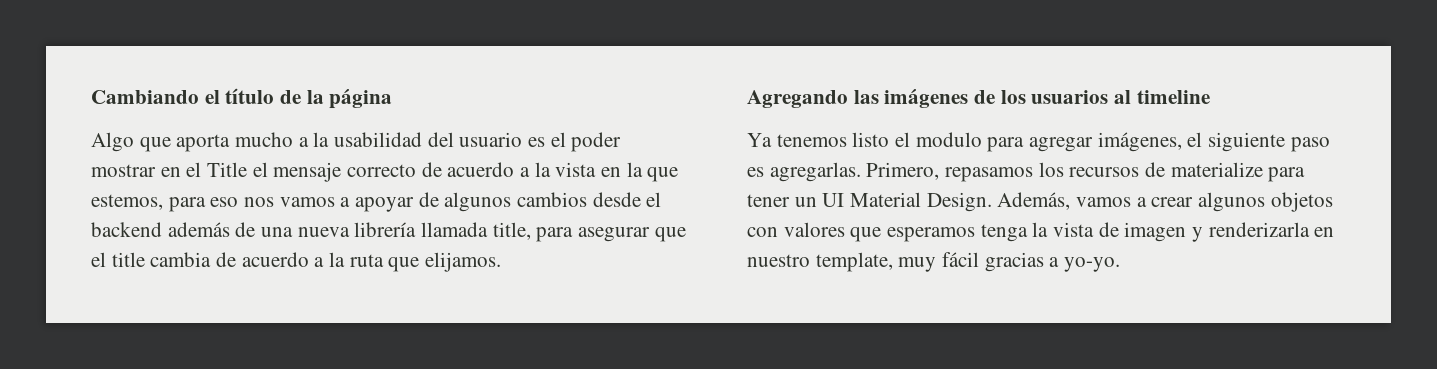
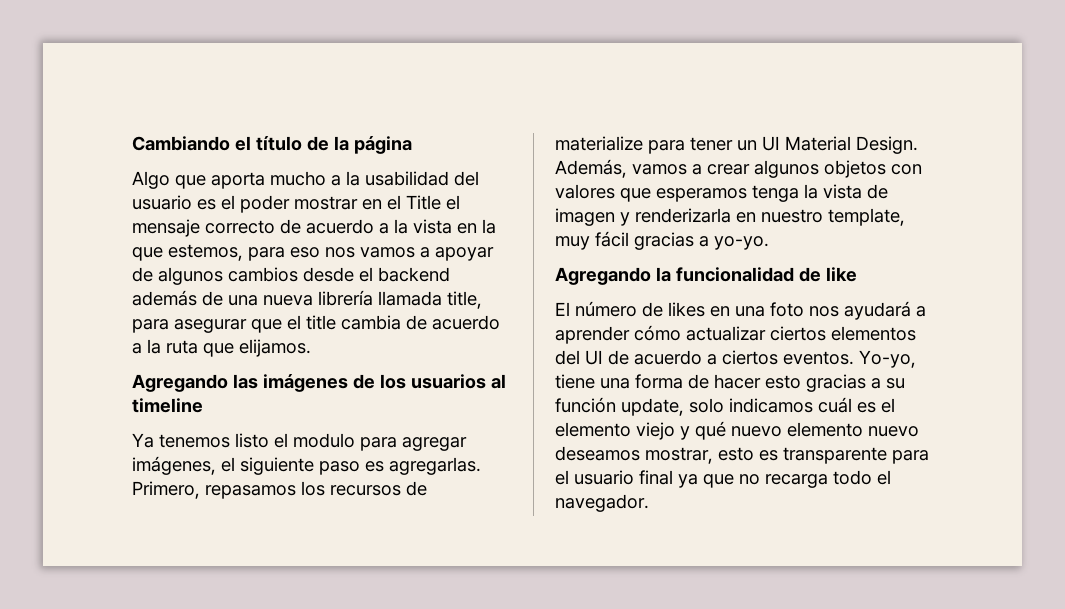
+ Agregando la funcionalidad de like
+ El número de likes en una foto nos ayudará a aprender cómo actualizar ciertos elementos del UI de acuerdo a ciertos eventos. Yo-yo, tiene una forma de hacer esto gracias a su función update, solo indicamos cuál es el elemento viejo y qué nuevo elemento nuevo deseamos mostrar, esto es transparente para el usuario final ya que no recarga todo el navegador.

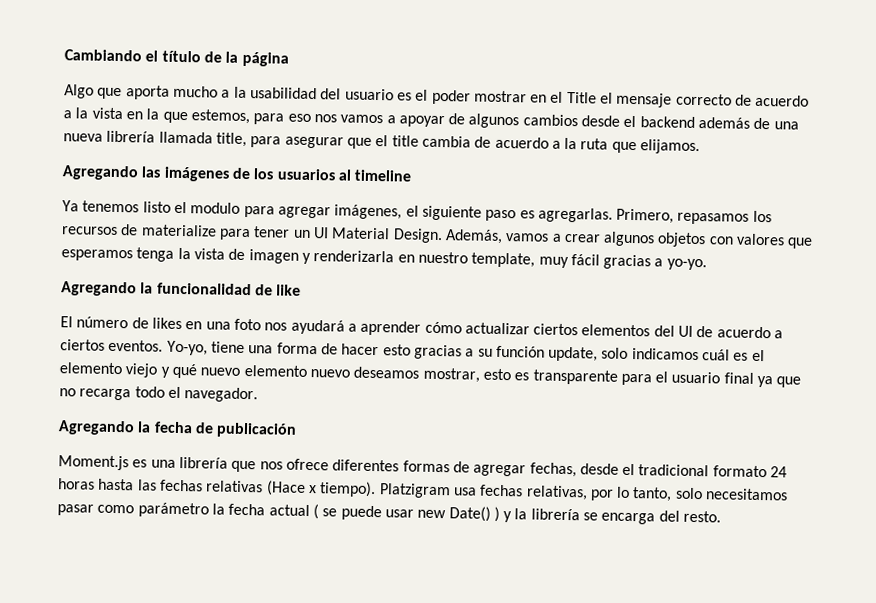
+ Agregando la fecha de publicación
+ Moment.js es una librería que nos ofrece diferentes formas de agregar fechas, desde el tradicional formato 24 horas hasta las fechas relativas (Hace x tiempo). Platzigram usa fechas relativas, por lo tanto, solo necesitamos pasar como parámetro la fecha actual ( se puede usar new Date() ) y la librería se encarga del resto.

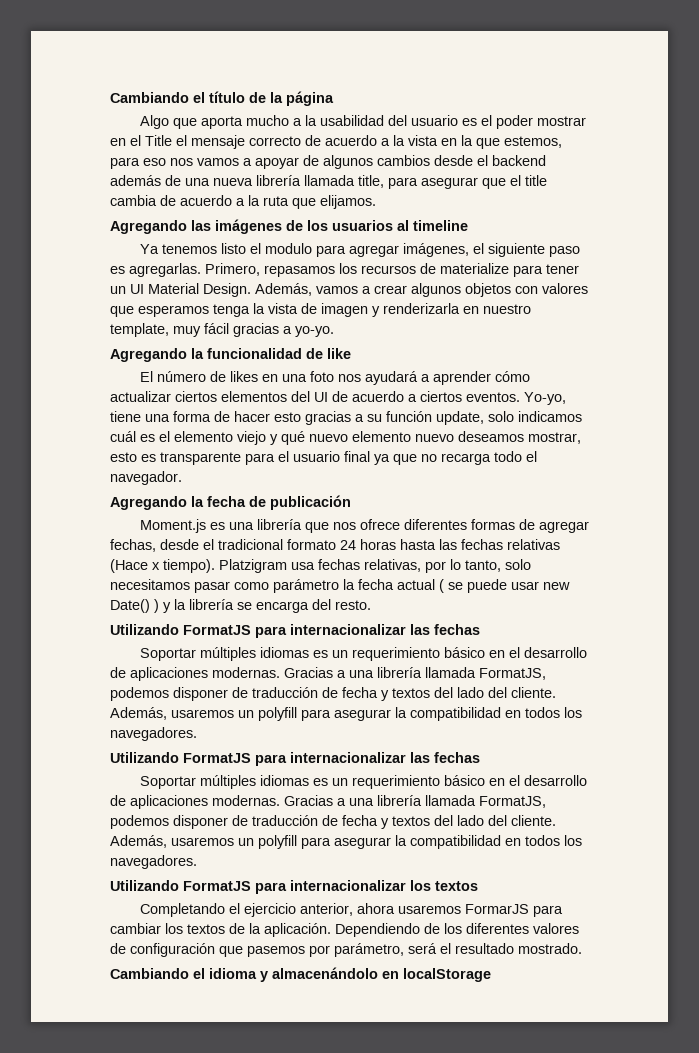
  Platzigram usa fechas relativas, por lo tanto, solo necesitamos pasar como parámetro la fecha actual ( se puede usar new Date() ) y la librería se encarga del resto.
+ Utilizando FormatJS para internacionalizar las fechas
+ Soportar múltiples idiomas es un requerimiento básico en el desarrollo de aplicaciones modernas. Gracias a una librería llamada FormatJS, podemos disponer de traducción de fecha y textos del lado del cliente. Además, usaremos un polyfill para asegurar la compatibilidad en todos los navegadores.
+ Utilizando FormatJS para internacionalizar las fechas
+ Soportar múltiples idiomas es un requerimiento básico en el desarrollo de aplicaciones modernas. Gracias a una librería llamada FormatJS, podemos disponer de traducción de fecha y textos del lado del cliente. Además, usaremos un polyfill para asegurar la compatibilidad en todos los navegadores.
+ Utilizando FormatJS para internacionalizar los textos
+ Completando el ejercicio anterior, ahora usaremos FormarJS para cambiar los textos de la aplicación. Dependiendo de los diferentes valores de configuración que pasemos por parámetro, será el resultado mostrado.
+ Cambiando el idioma y almacenándolo en localStorage

